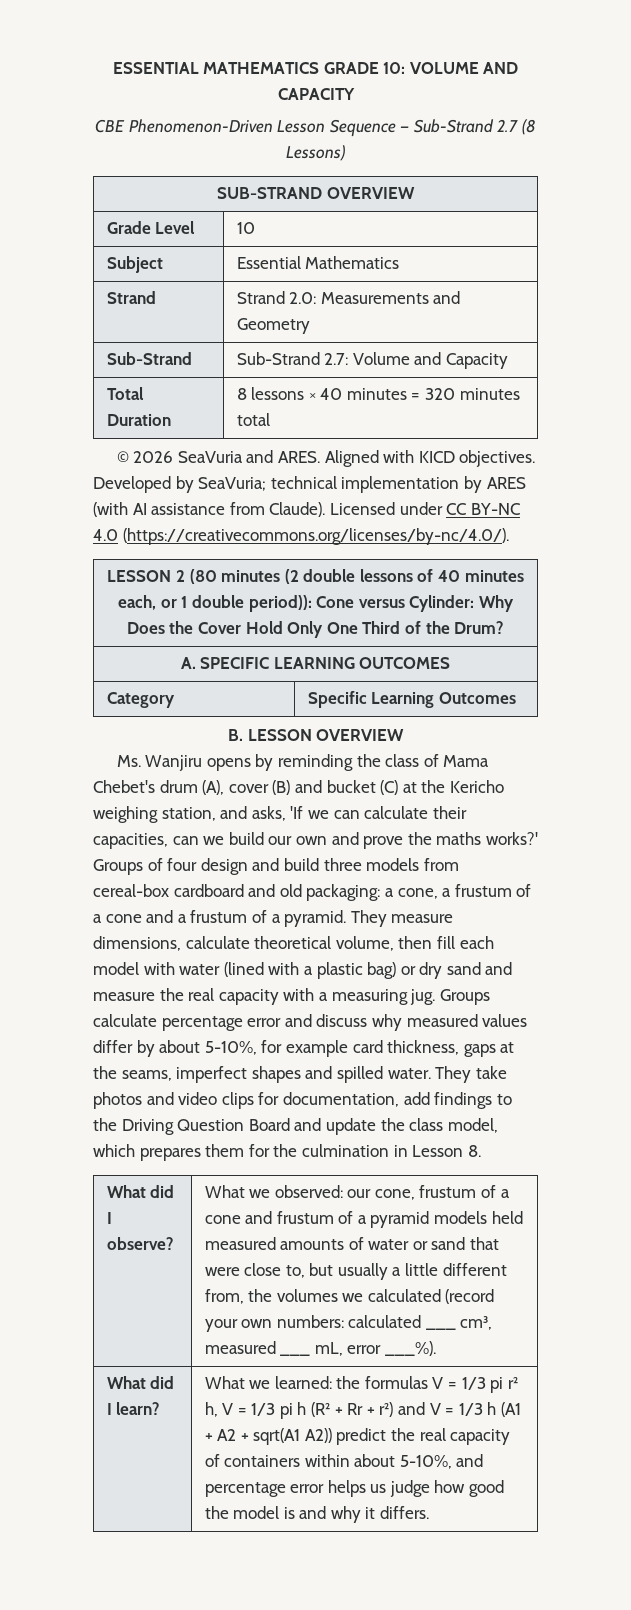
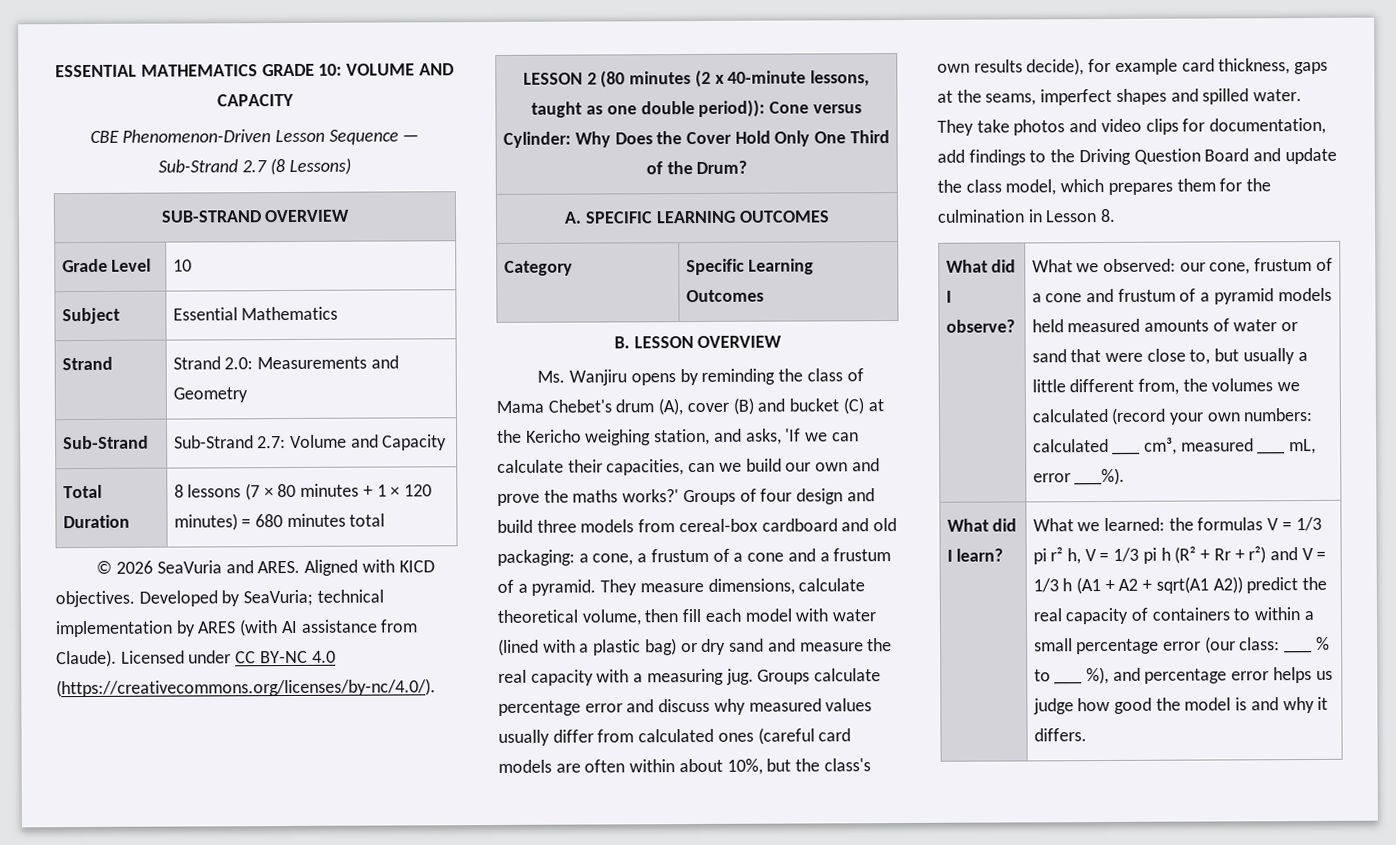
- Total Duration | 8 lessons × 40 minutes = 320 minutes total
+ Total Duration | 8 lessons (7 × 80 minutes + 1 × 120 minutes) = 680 minutes total
- LESSON 2 (80 minutes (2 double lessons of 40 minutes each, or 1 double period)): Cone versus Cylinder: Why Does the Cover Hold Only One Third of the Drum?
+ LESSON 2 (80 minutes (2 x 40-minute lessons, taught as one double period)): Cone versus Cylinder: Why Does the Cover Hold Only One Third of the Drum?
- Groups calculate percentage error and discuss why measured values differ by about 5-10%, for example card thickness, gaps at the seams, imperfect shapes and spilled water.
+ Groups calculate percentage error and discuss why measured values usually differ from calculated ones (careful card models are often within about 10%, but the class's own results decide), for example card thickness, gaps at the seams, imperfect shapes and spilled water.
- What we learned: the formulas V = 1/3 pi r² h, V = 1/3 pi h (R² + Rr + r²) and V = 1/3 h (A1 + A2 + sqrt(A1 A2)) predict the real capacity of containers within about 5-10%, and percentage error helps us judge how good the model is and why it differs.
+ What we learned: the formulas V = 1/3 pi r² h, V = 1/3 pi h (R² + Rr + r²) and V = 1/3 h (A1 + A2 + sqrt(A1 A2)) predict the real capacity of containers to within a small percentage error (our class: ___ % to ___ %), and percentage error helps us judge how good the model is and why it differs.

